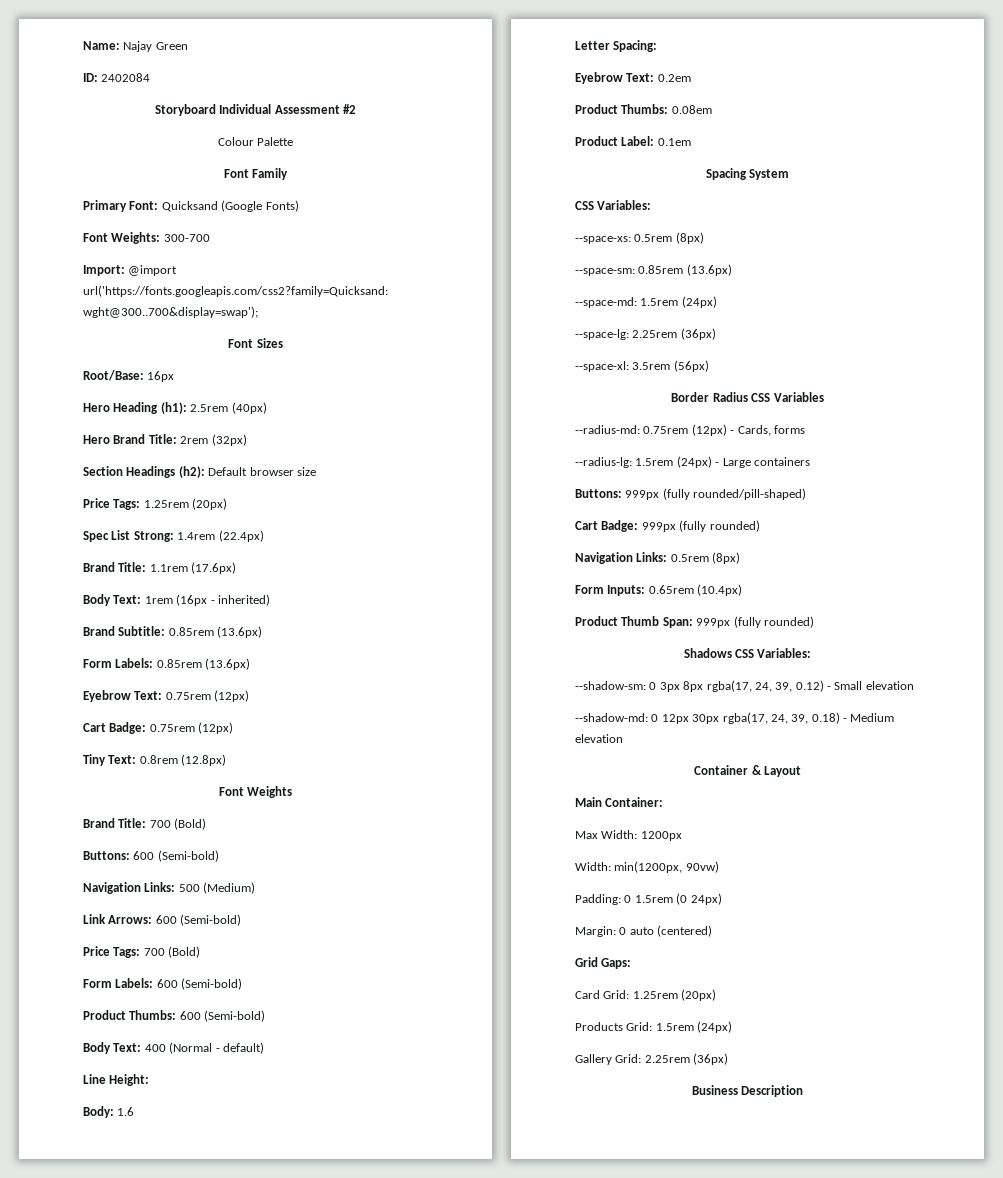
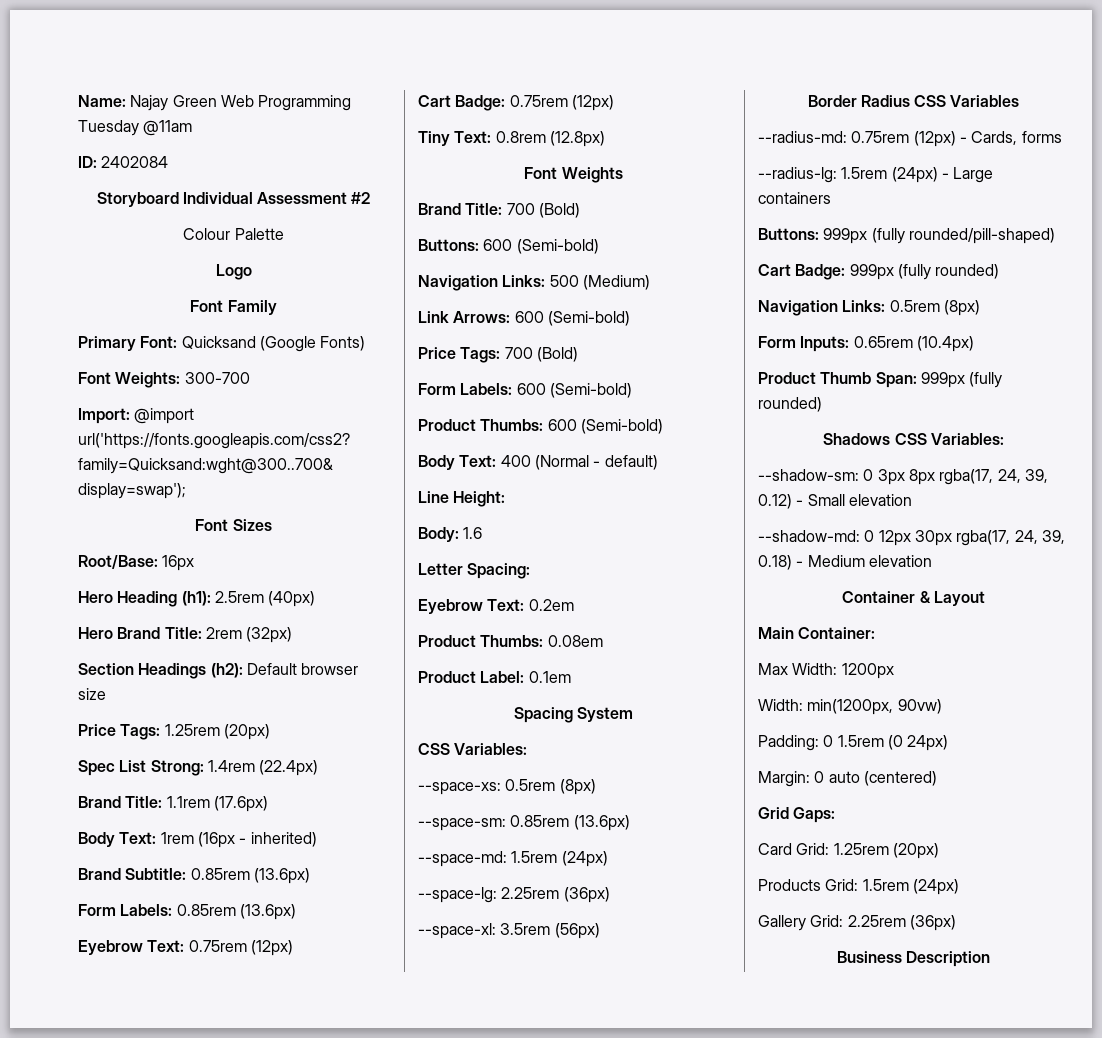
- Name: Najay Green
+ Name: Najay Green Web Programming Tuesday @11am
+ Logo

